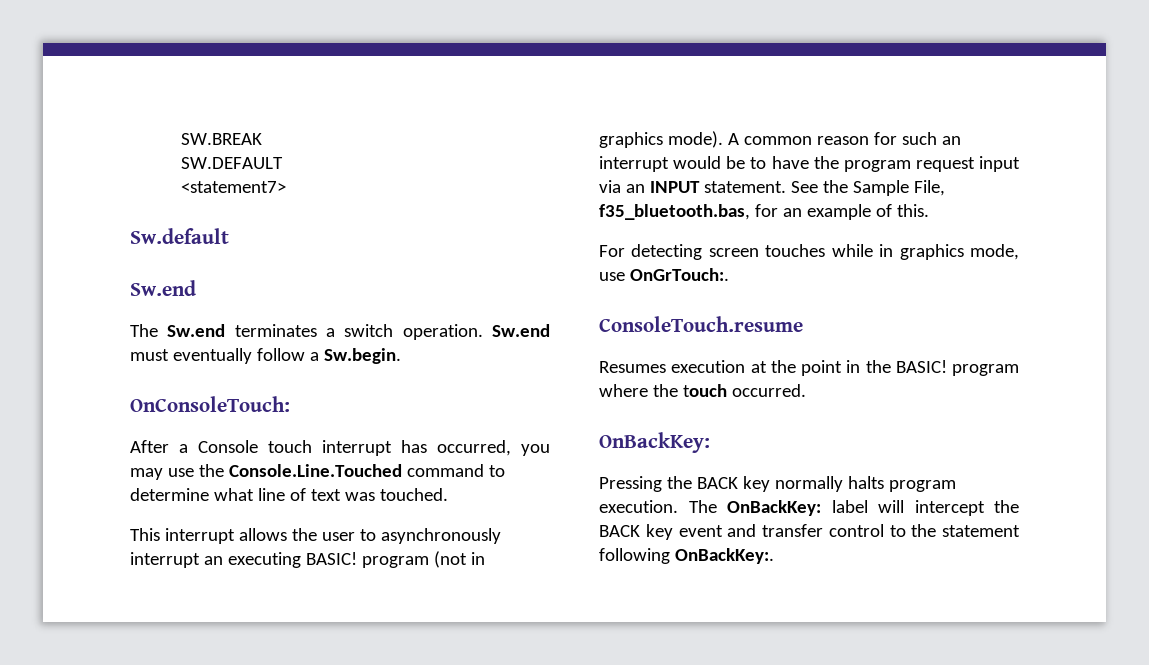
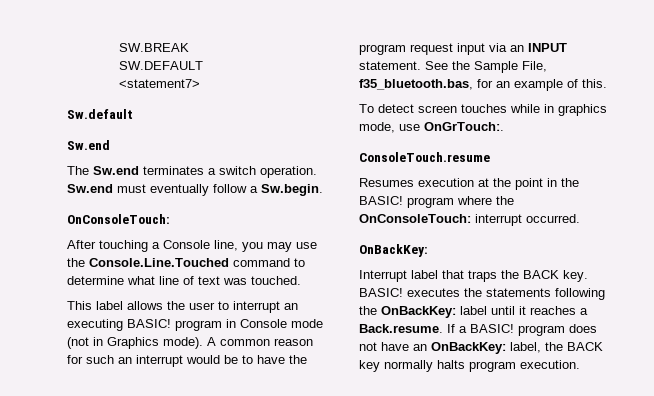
- After a Console touch interrupt has occurred, you may use the Console.Line.Touched command to determine what line of text was touched.
+ After touching a Console line, you may use the Console.Line.Touched command to determine what line of text was touched.
- This interrupt allows the user to asynchronously interrupt an executing BASIC! program (not in graphics mode).
+ This label allows the user to interrupt an executing BASIC! program in Console mode (not in Graphics mode).
- For detecting screen touches while in graphics mode, use OnGrTouch:.
+ To detect screen touches while in graphics mode, use OnGrTouch:.
- Resumes execution at the point in the BASIC! program where the touch occurred.
+ Resumes execution at the point in the BASIC! program where the OnConsoleTouch: interrupt occurred.
- Pressing the BACK key normally halts program execution. The OnBackKey: label will intercept the BACK key event and transfer control to the statement following OnBackKey:.
+ Interrupt label that traps the BACK key. BASIC! executes the statements following the OnBackKey: label until it reaches a Back.resume. If a BASIC! program does not have an OnBackKey: label, the BACK key normally halts program execution.

